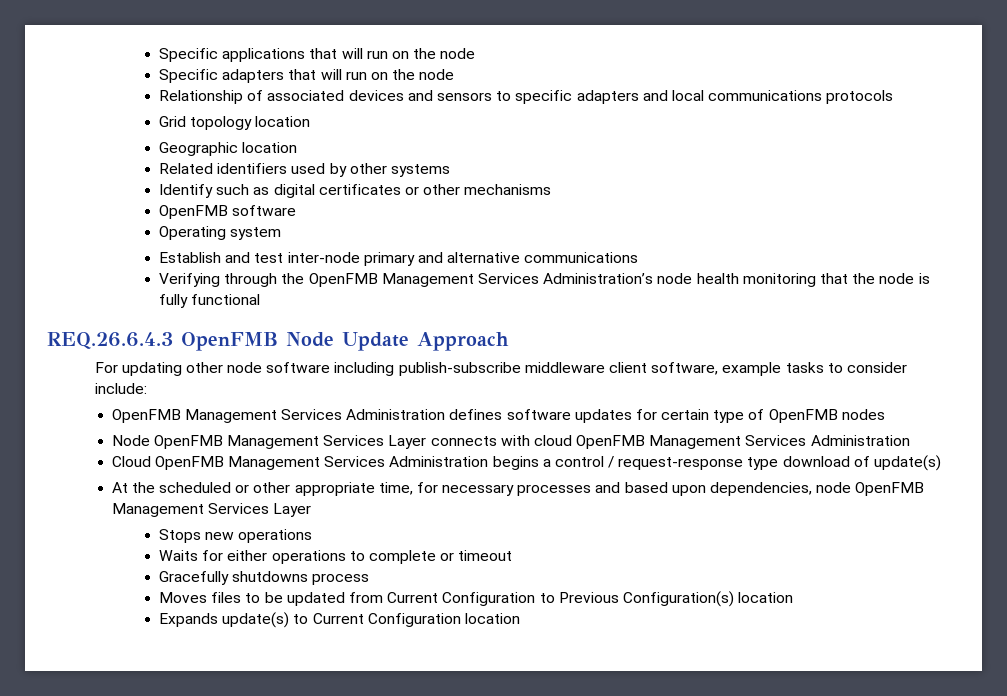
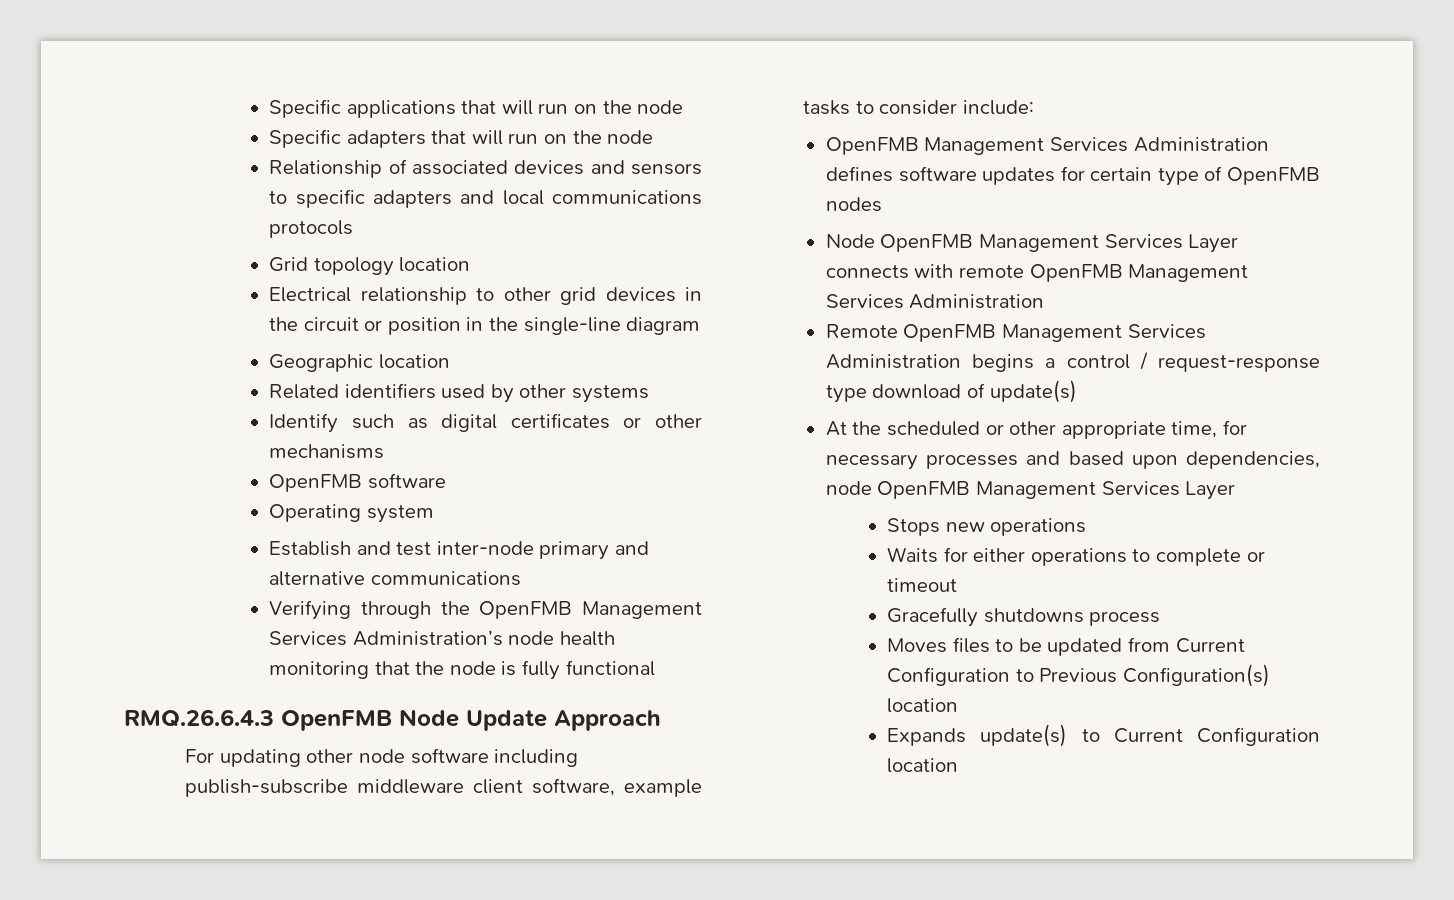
+ Electrical relationship to other grid devices in the circuit or position in the single-line diagram
- REQ.26.6.4.3 OpenFMB Node Update Approach
+ RMQ.26.6.4.3 OpenFMB Node Update Approach
- Node OpenFMB Management Services Layer connects with cloud OpenFMB Management Services Administration
+ Node OpenFMB Management Services Layer connects with remote OpenFMB Management Services Administration
- Cloud OpenFMB Management Services Administration begins a control / request-response type download of update(s)
+ Remote OpenFMB Management Services Administration begins a control / request-response type download of update(s)

